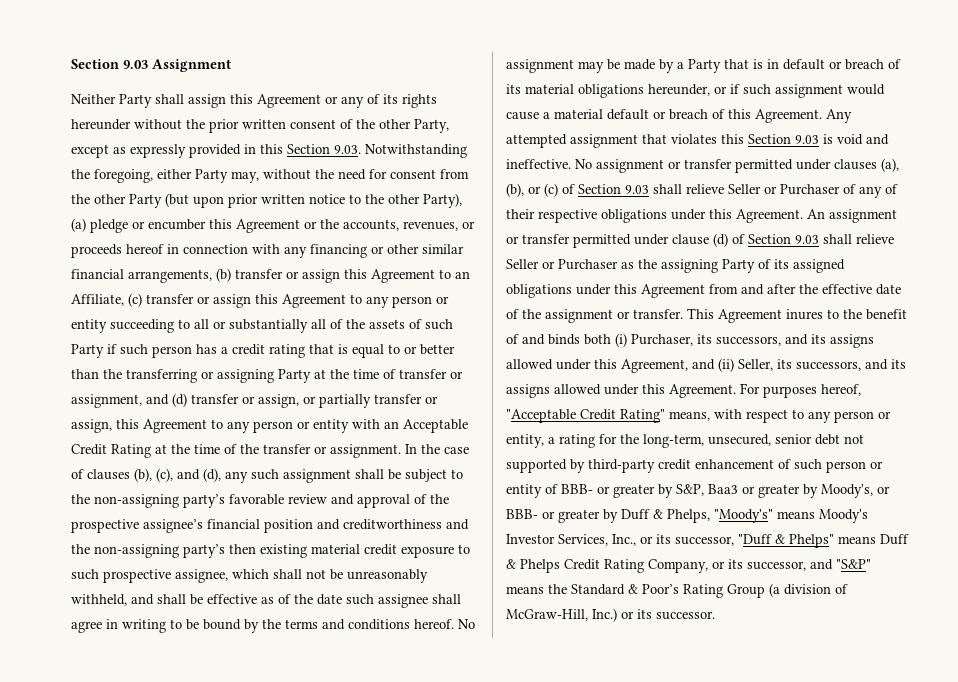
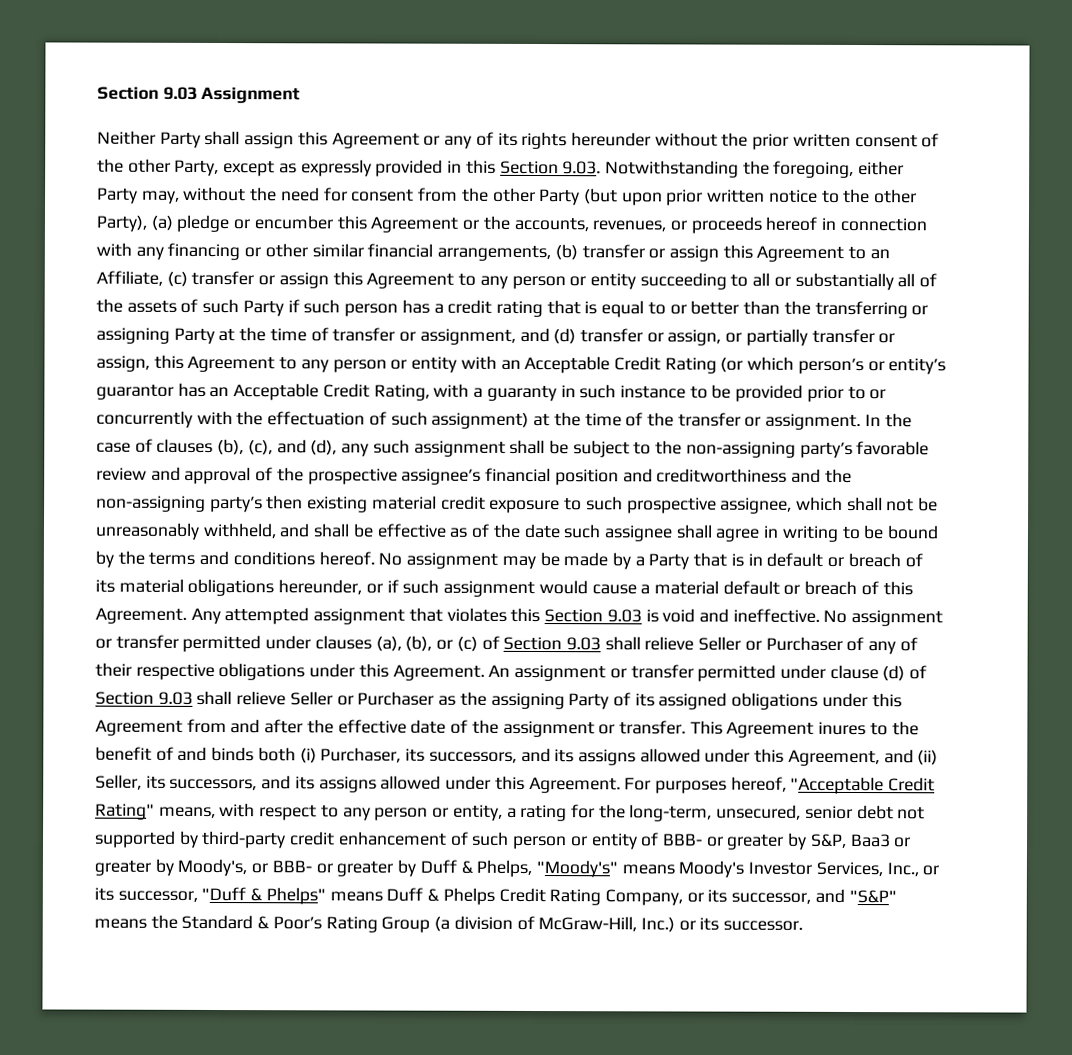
- Neither Party shall assign this Agreement or any of its rights hereunder without the prior written consent of the other Party, except as expressly provided in this Section 9.03. Notwithstanding the foregoing, either Party may, without the need for consent from the other Party (but upon prior written notice to the other Party), (a) pledge or encumber this Agreement or the accounts, revenues, or proceeds hereof in connection with any financing or other similar financial arrangements, (b) transfer or assign this Agreement to an Affiliate, (c) transfer or assign this Agreement to any person or entity succeeding to all or substantially all of the assets of such Party if such person has a credit rating that is equal to or better than the transferring or assigning Party at the time of transfer or assignment, and (d) transfer or assign, or partially transfer or assign, this Agreement to any person or entity with an Acceptable Credit Rating at the time of the transfer or assignment.
+ Neither Party shall assign this Agreement or any of its rights hereunder without the prior written consent of the other Party, except as expressly provided in this Section 9.03. Notwithstanding the foregoing, either Party may, without the need for consent from the other Party (but upon prior written notice to the other Party), (a) pledge or encumber this Agreement or the accounts, revenues, or proceeds hereof in connection with any financing or other similar financial arrangements, (b) transfer or assign this Agreement to an Affiliate, (c) transfer or assign this Agreement to any person or entity succeeding to all or substantially all of the assets of such Party if such person has a credit rating that is equal to or better than the transferring or assigning Party at the time of transfer or assignment, and (d) transfer or assign, or partially transfer or assign, this Agreement to any person or entity with an Acceptable Credit Rating (or which person’s or entity’s guarantor has an Acceptable Credit Rating, with a guaranty in such instance to be provided prior to or concurrently with the effectuation of such assignment) at the time of the transfer or assignment.

